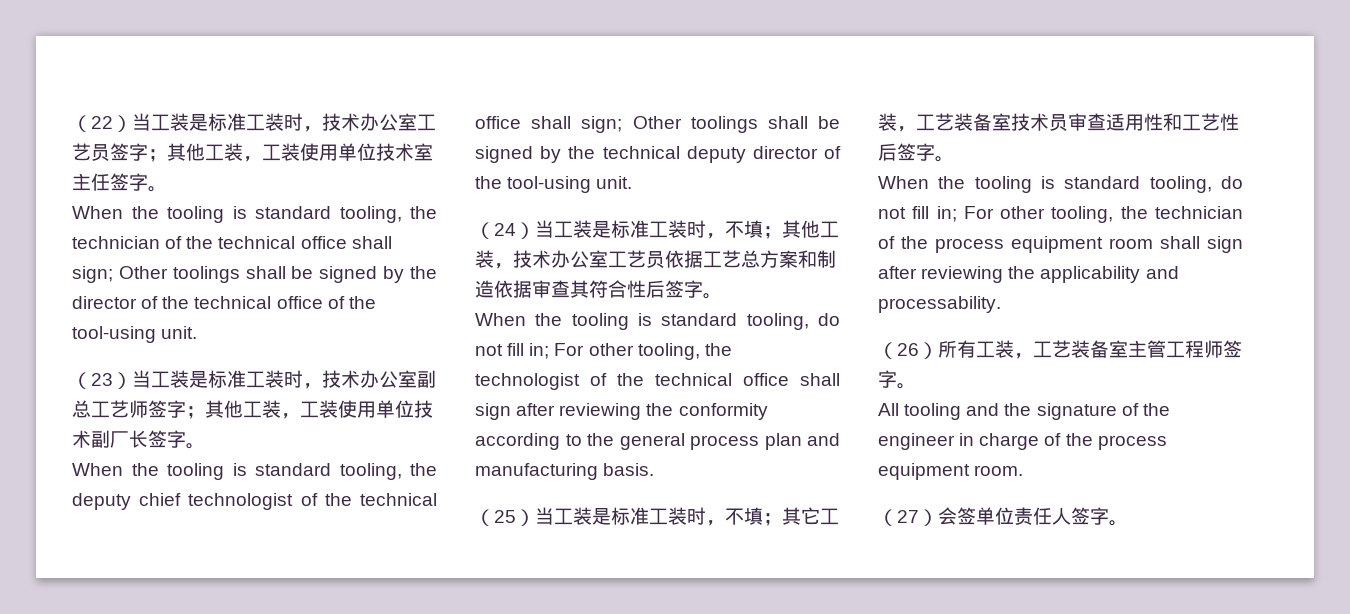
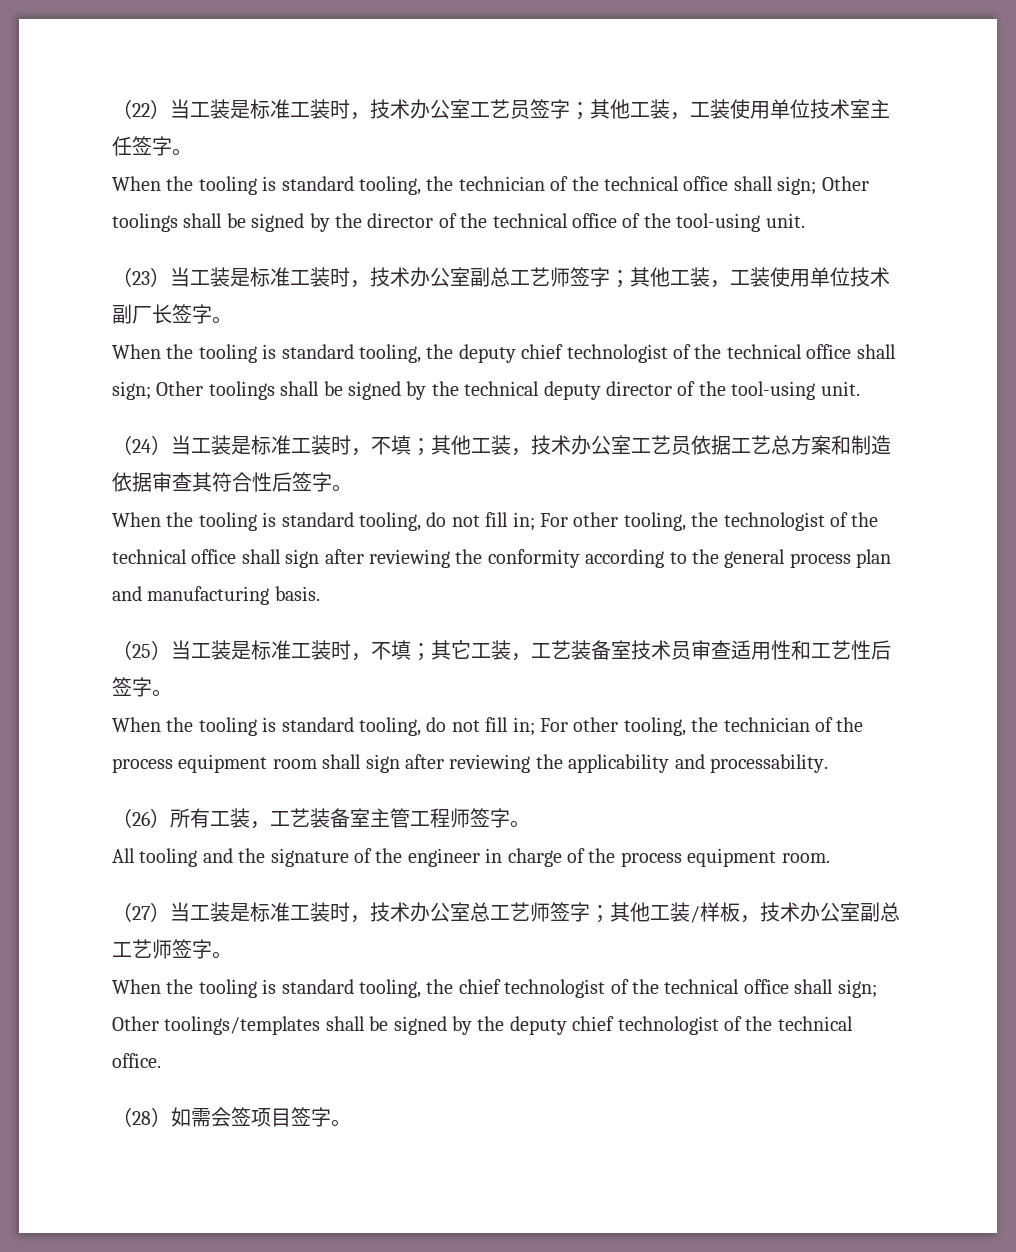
- （27）会签单位责任人签字。
+ （27）当工装是标准工装时，技术办公室总工艺师签字；其他工装/样板，技术办公室副总工艺师签字。
+ When the tooling is standard tooling, the chief technologist of the technical office shall sign; Other toolings/templates shall be signed by the deputy chief technologist of the technical office.
+ （28）如需会签项目签字。

